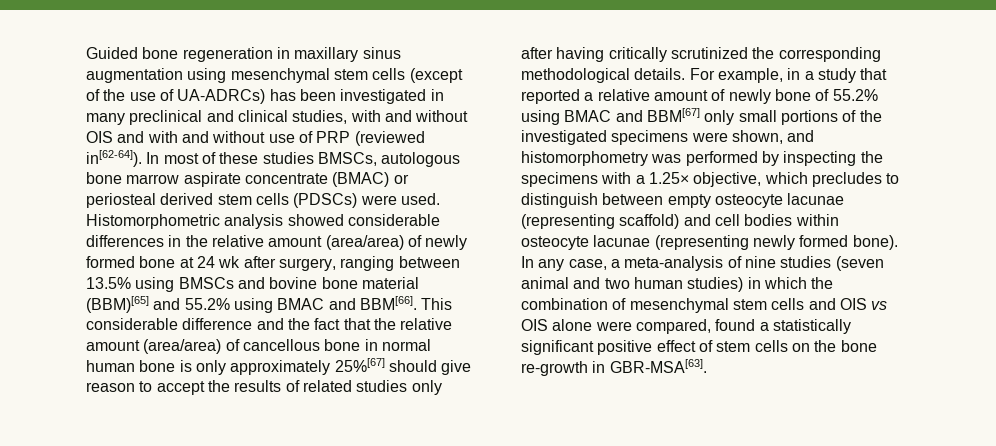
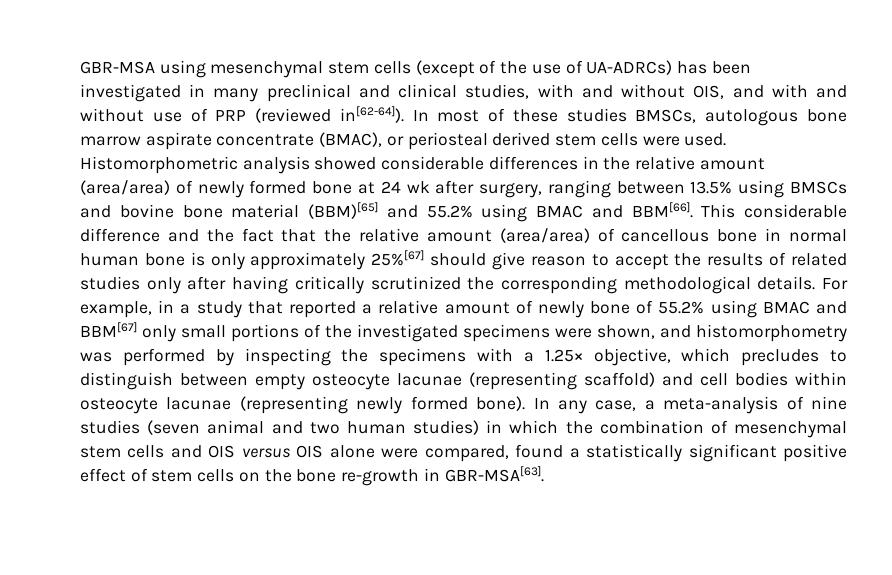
- Guided bone regeneration in maxillary sinus augmentation using mesenchymal stem cells (except of the use of UA-ADRCs) has been investigated in many preclinical and clinical studies, with and without OIS and with and without use of PRP (reviewed in[62-64]).
+ GBR-MSA using mesenchymal stem cells (except of the use of UA-ADRCs) has been investigated in many preclinical and clinical studies, with and without OIS, and with and without use of PRP (reviewed in[62-64]).
- In most of these studies BMSCs, autologous bone marrow aspirate concentrate (BMAC) or periosteal derived stem cells (PDSCs) were used.
+ In most of these studies BMSCs, autologous bone marrow aspirate concentrate (BMAC), or periosteal derived stem cells were used.
- In any case, a meta-analysis of nine studies (seven animal and two human studies) in which the combination of mesenchymal stem cells and OIS vs OIS alone were compared, found a statistically significant positive effect of stem cells on the bone re-growth in GBR-MSA[63].
+ In any case, a meta-analysis of nine studies (seven animal and two human studies) in which the combination of mesenchymal stem cells and OIS versus OIS alone were compared, found a statistically significant positive effect of stem cells on the bone re-growth in GBR-MSA[63].

